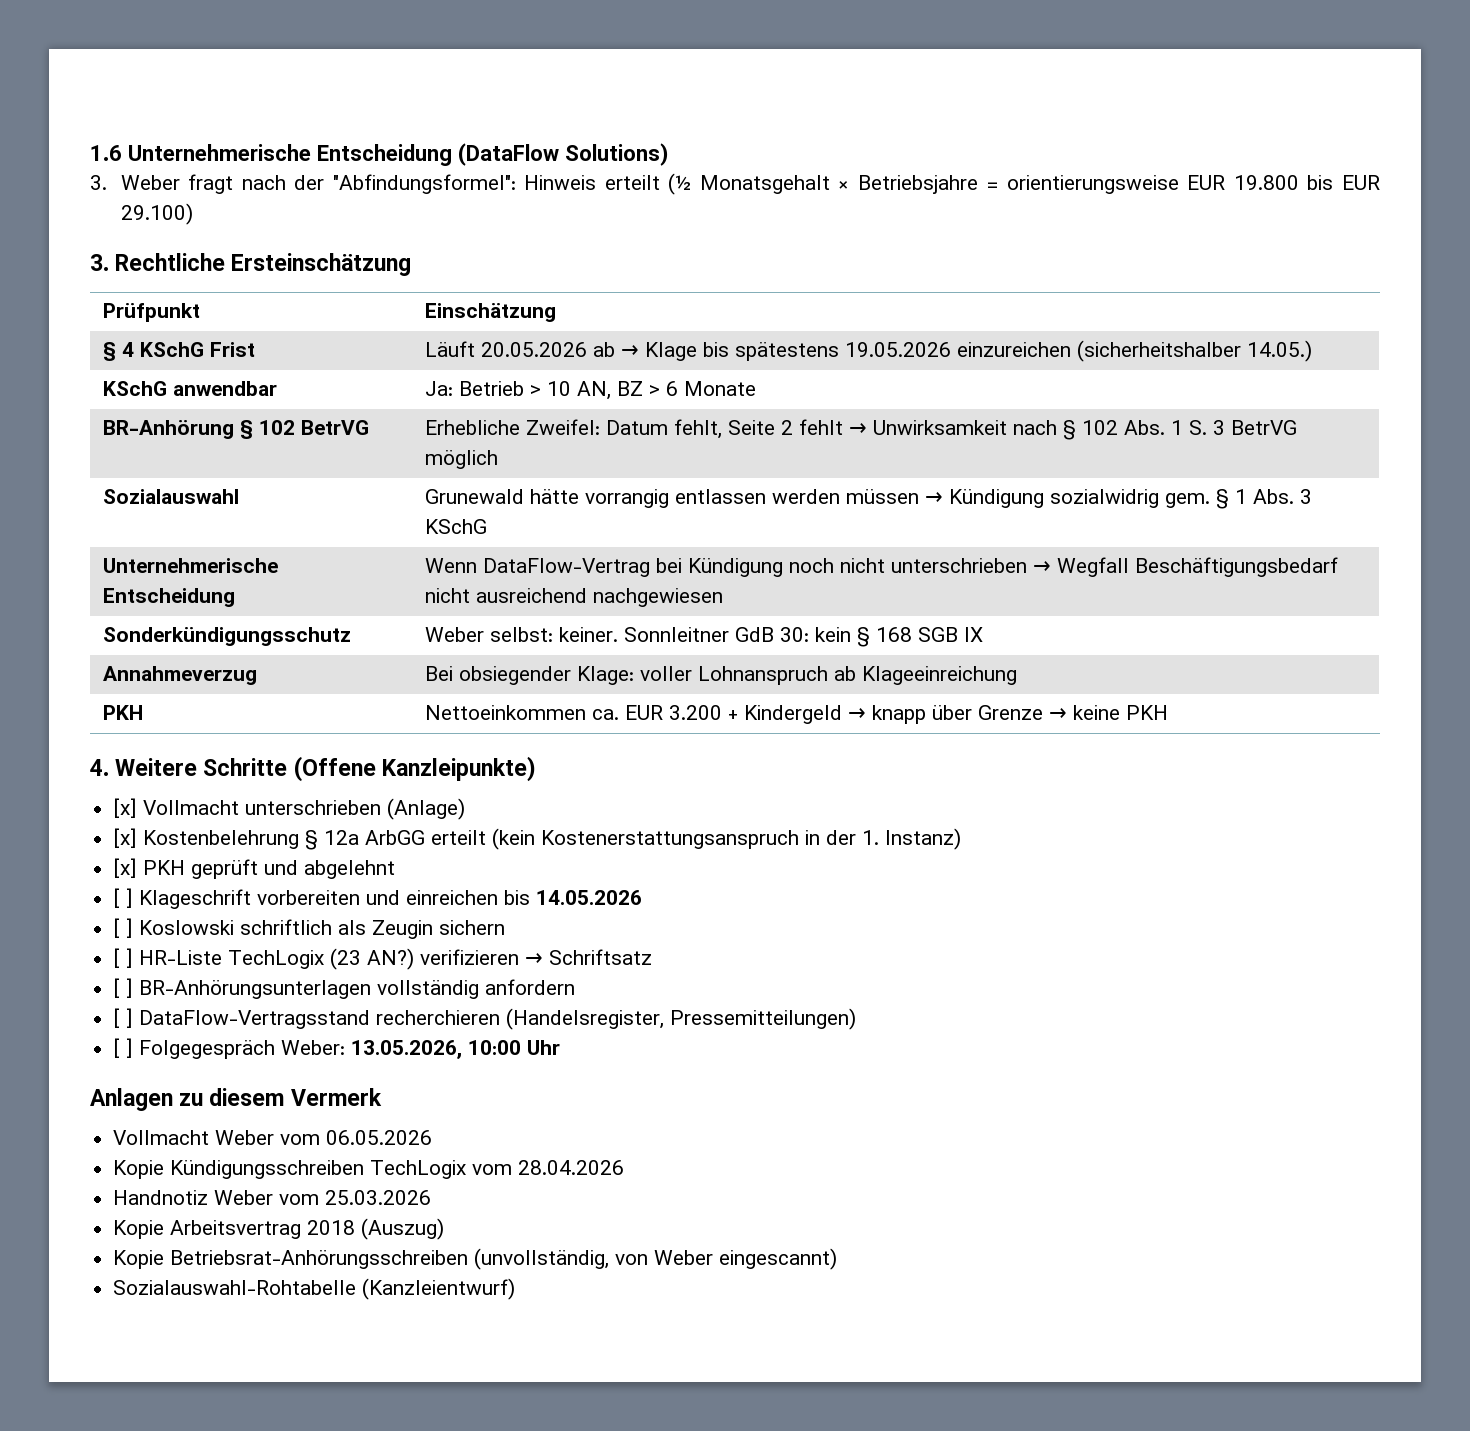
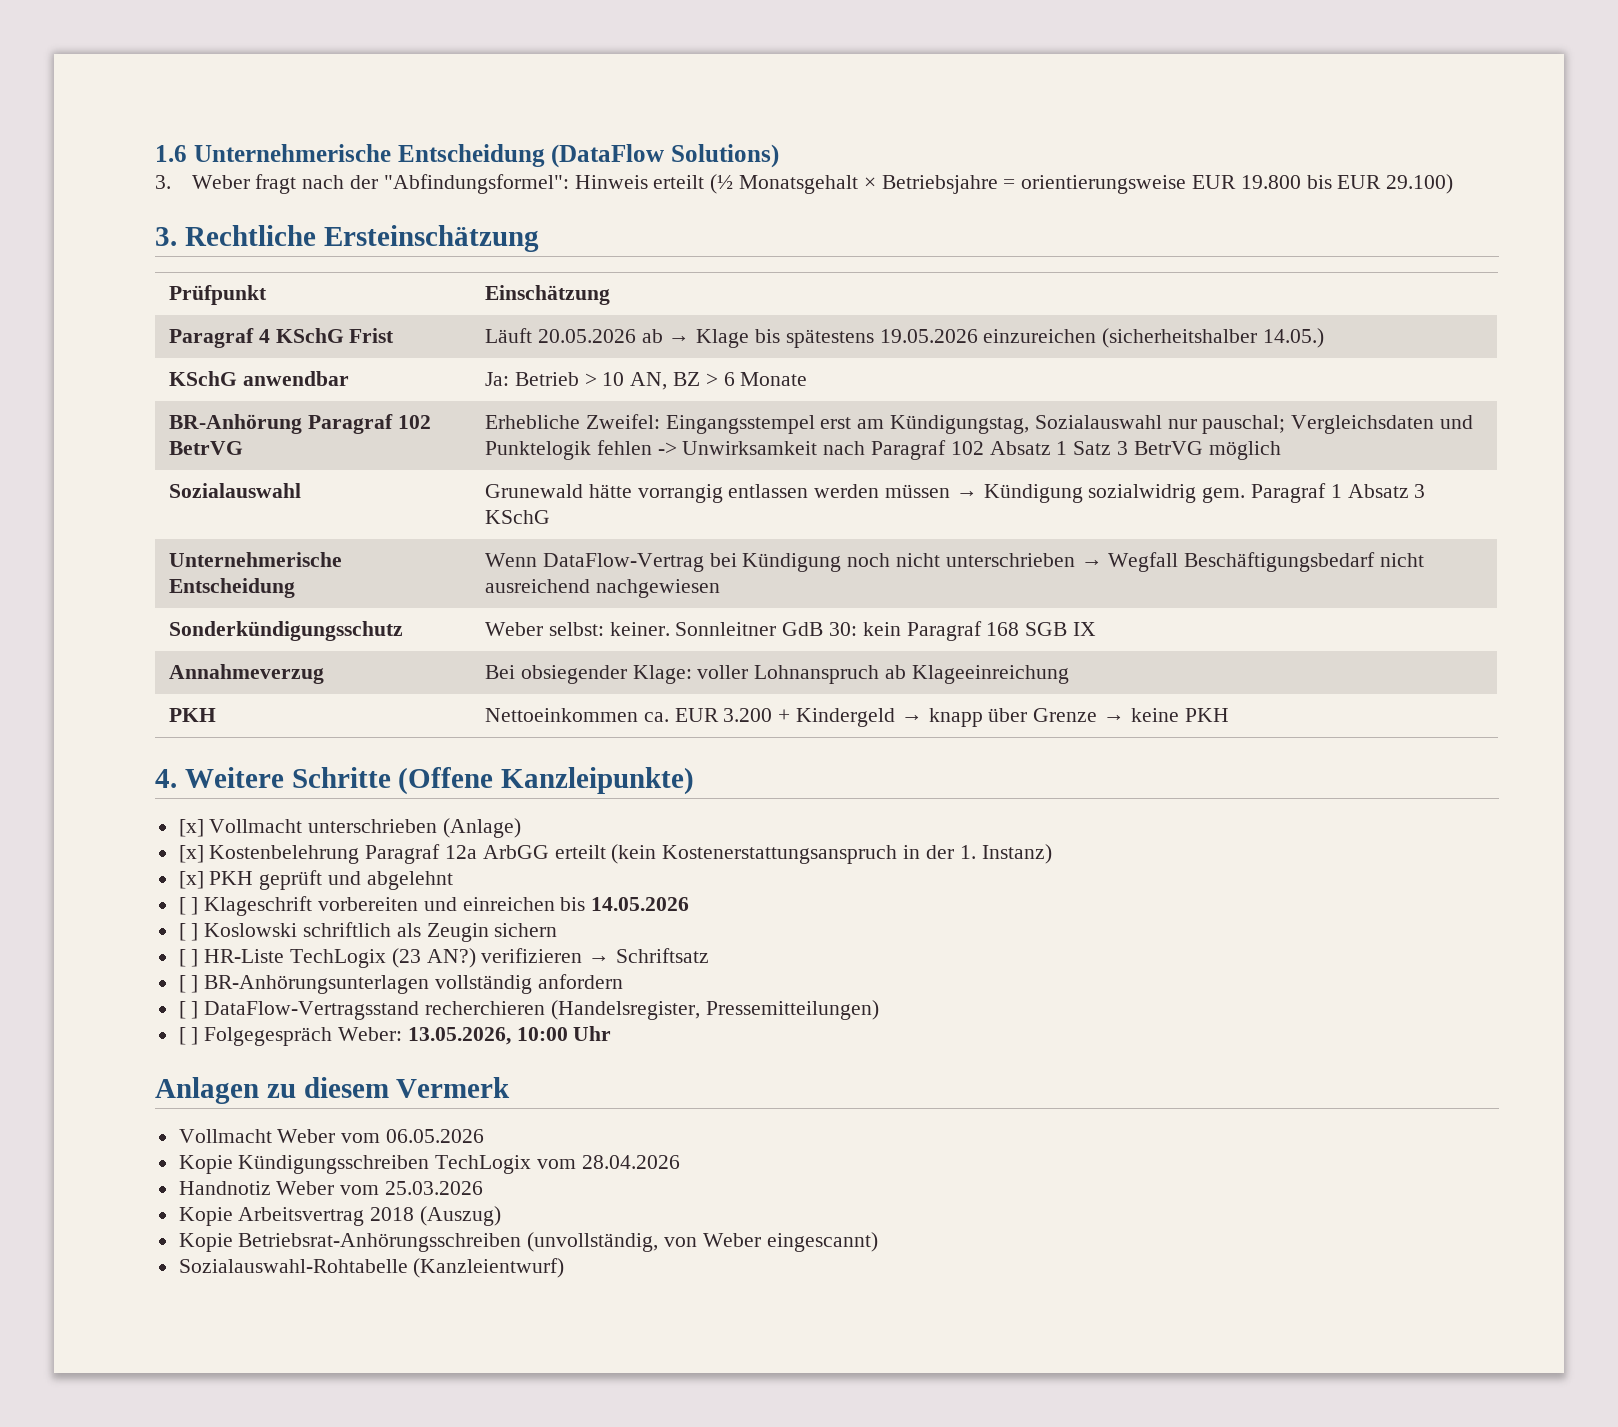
- § 4 KSchG Frist | Läuft 20.05.2026 ab → Klage bis spätestens 19.05.2026 einzureichen (sicherheitshalber 14.05.)
+ Paragraf 4 KSchG Frist | Läuft 20.05.2026 ab → Klage bis spätestens 19.05.2026 einzureichen (sicherheitshalber 14.05.)
- BR-Anhörung § 102 BetrVG | Erhebliche Zweifel: Datum fehlt, Seite 2 fehlt → Unwirksamkeit nach § 102 Abs. 1 S. 3 BetrVG möglich
+ BR-Anhörung Paragraf 102 BetrVG | Erhebliche Zweifel: Eingangsstempel erst am Kündigungstag, Sozialauswahl nur pauschal; Vergleichsdaten und Punktelogik fehlen -> Unwirksamkeit nach Paragraf 102 Absatz 1 Satz 3 BetrVG möglich
- Sozialauswahl | Grunewald hätte vorrangig entlassen werden müssen → Kündigung sozialwidrig gem. § 1 Abs. 3 KSchG
+ Sozialauswahl | Grunewald hätte vorrangig entlassen werden müssen → Kündigung sozialwidrig gem. Paragraf 1 Absatz 3 KSchG
- Sonderkündigungsschutz | Weber selbst: keiner. Sonnleitner GdB 30: kein § 168 SGB IX
+ Sonderkündigungsschutz | Weber selbst: keiner. Sonnleitner GdB 30: kein Paragraf 168 SGB IX
- [x] Kostenbelehrung § 12a ArbGG erteilt (kein Kostenerstattungsanspruch in der 1. Instanz)
+ [x] Kostenbelehrung Paragraf 12a ArbGG erteilt (kein Kostenerstattungsanspruch in der 1. Instanz)

